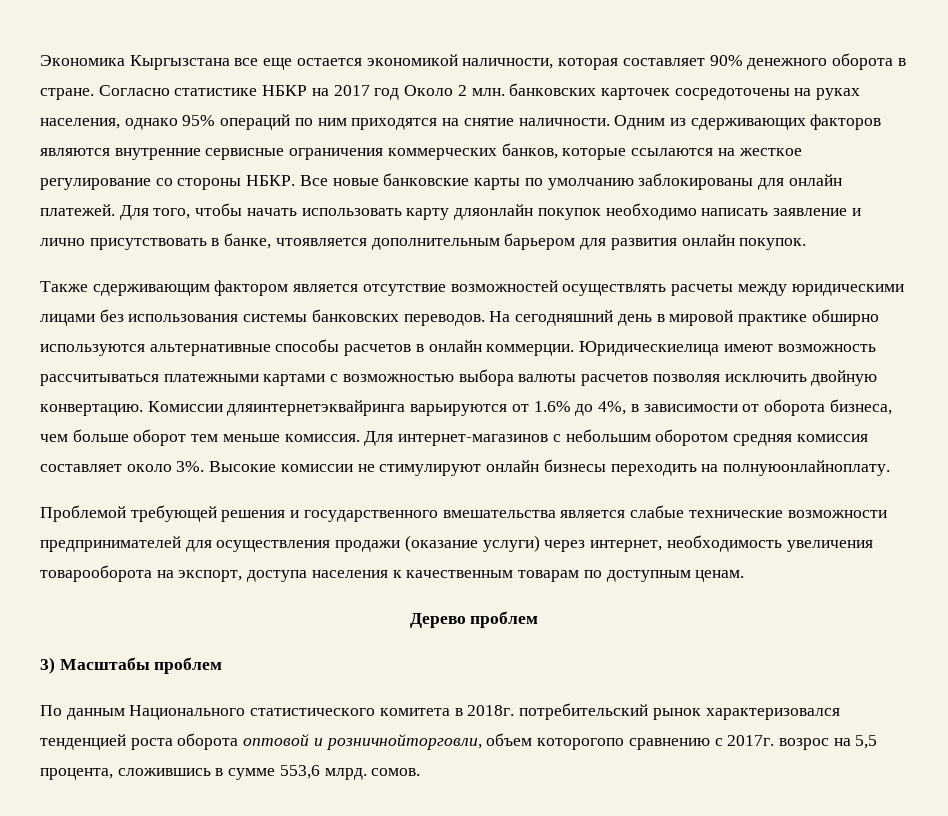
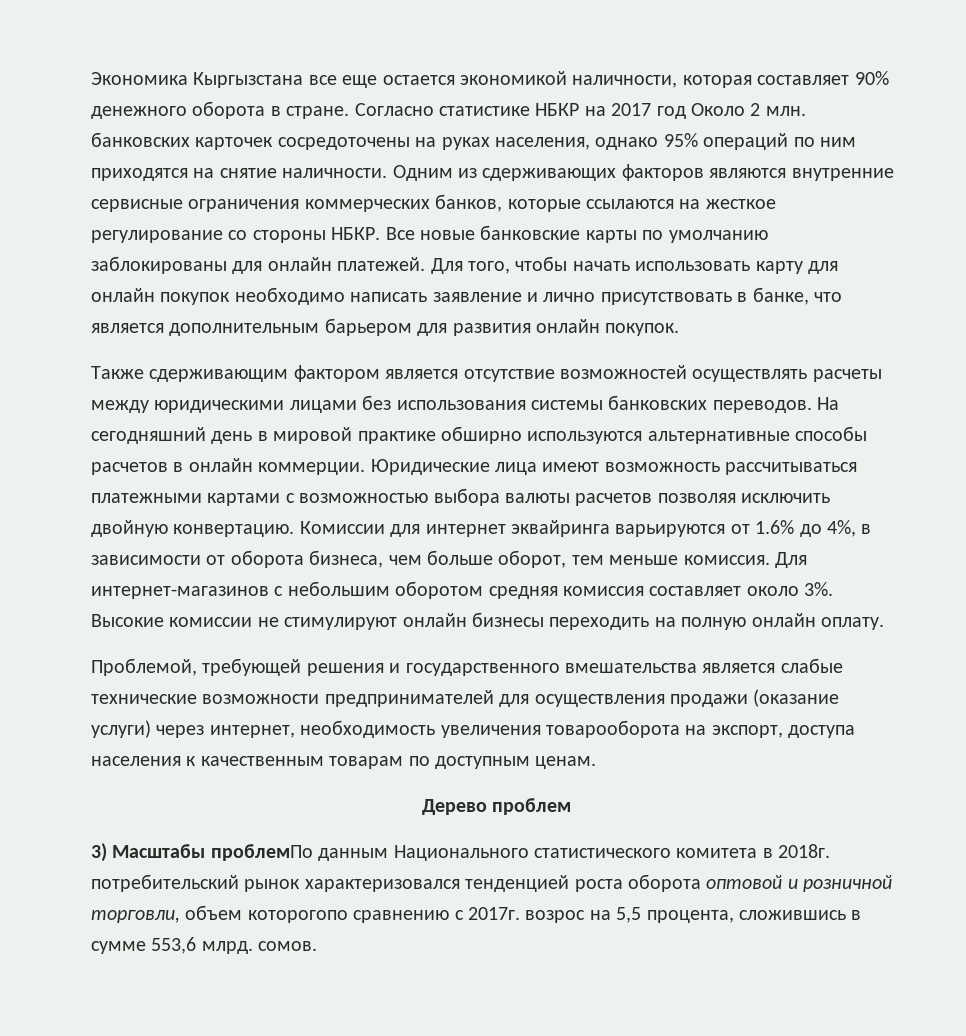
- Для того, чтобы начать использовать карту дляонлайн покупок необходимо написать заявление и лично присутствовать в банке, чтоявляется дополнительным барьером для развития онлайн покупок.
+ Для того, чтобы начать использовать карту для онлайн покупок необходимо написать заявление и лично присутствовать в банке, что является дополнительным барьером для развития онлайн покупок.
- Юридическиелица имеют возможность рассчитываться платежными картами с возможностью выбора валюты расчетов позволяя исключить двойную конвертацию.
+ Юридические лица имеют возможность рассчитываться платежными картами с возможностью выбора валюты расчетов позволяя исключить двойную конвертацию.
- Комиссии дляинтернетэквайринга варьируются от 1.6% до 4%, в зависимости от оборота бизнеса, чем больше оборот тем меньше комиссия.
+ Комиссии для интернет эквайринга варьируются от 1.6% до 4%, в зависимости от оборота бизнеса, чем больше оборот, тем меньше комиссия.
- Высокие комиссии не стимулируют онлайн бизнесы переходить на полнуюонлайноплату.
- Проблемой требующей решения и государственного вмешательства является слабые технические возможности предпринимателей для осуществления продажи (оказание услуги) через интернет, необходимость увеличения товарооборота на экспорт, доступа населения к качественным товарам по доступным ценам.
+ Высокие комиссии не стимулируют онлайн бизнесы переходить на полную онлайн оплату.
+ Проблемой, требующей решения и государственного вмешательства является слабые технические возможности предпринимателей для осуществления продажи (оказание услуги) через интернет, необходимость увеличения товарооборота на экспорт, доступа населения к качественным товарам по доступным ценам.
- 3) Масштабы проблем
- По данным Национального статистического комитета в 2018г. потребительский рынок характеризовался тенденцией роста оборота оптовой и розничнойторговли, объем которогопо сравнению с 2017г. возрос на 5,5 процента, сложившись в сумме 553,6 млрд. сомов.
+ 3) Масштабы проблемПо данным Национального статистического комитета в 2018г. потребительский рынок характеризовался тенденцией роста оборота оптовой и розничной торговли, объем которогопо сравнению с 2017г. возрос на 5,5 процента, сложившись в сумме 553,6 млрд. сомов.

